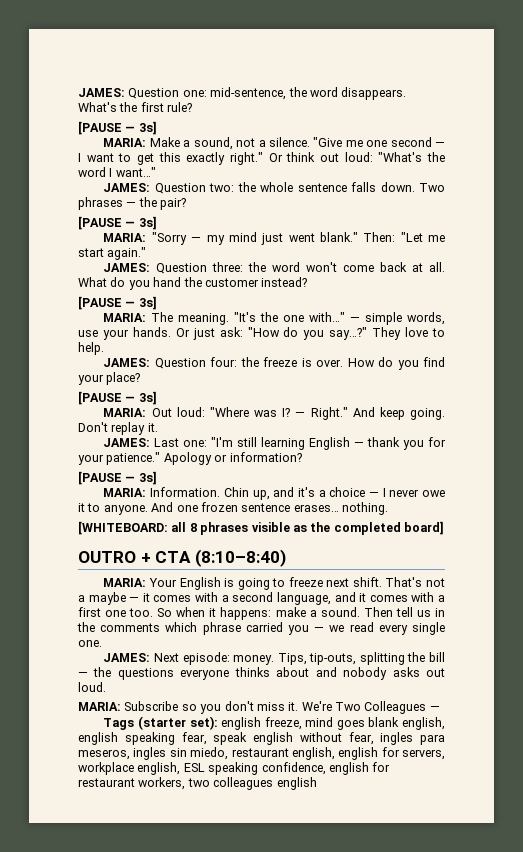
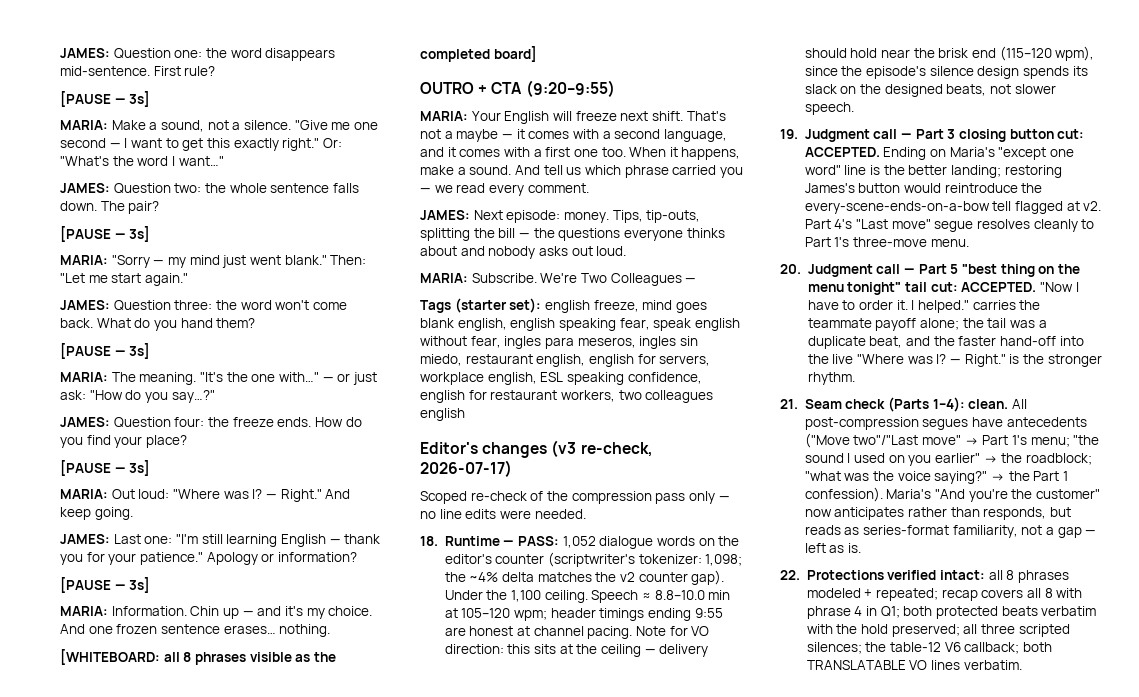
- JAMES: Question one: mid-sentence, the word disappears. What's the first rule?
+ JAMES: Question one: the word disappears mid-sentence. First rule?
- Or think out loud: "What's the word I want…"
+ Or: "What's the word I want…"
- Two phrases — the pair?
+ The pair?
- JAMES: Question three: the word won't come back at all.
+ JAMES: Question three: the word won't come back.
- What do you hand the customer instead?
+ What do you hand them?
- — simple words, use your hands. Or just ask: "How do you say…?" They love to help.
+ — or just ask: "How do you say…?"
- JAMES: Question four: the freeze is over.
+ JAMES: Question four: the freeze ends.
- Don't replay it.
- Chin up, and it's a choice — I never owe it to anyone.
+ Chin up — and it's my choice.
- OUTRO + CTA (8:10–8:40)
+ OUTRO + CTA (9:20–9:55)
- MARIA: Your English is going to freeze next shift.
+ MARIA: Your English will freeze next shift.
- So when it happens: make a sound.
+ When it happens, make a sound.
- Then tell us in the comments which phrase carried you — we read every single one.
+ And tell us which phrase carried you — we read every comment.
- MARIA: Subscribe so you don't miss it.
+ MARIA: Subscribe.
+ Editor's changes (v3 re-check, 2026-07-17)
+ Scoped re-check of the compression pass only — no line edits were needed.
+ 18. Runtime — PASS: 1,052 dialogue words on the editor's counter (scriptwriter's tokenizer: 1,098; the ~4% delta matches the v2 counter gap). Under the 1,100 ceiling. Speech ≈ 8.8–10.0 min at 105–120 wpm; header timings ending 9:55 are honest at channel pacing. Note for VO direction: this sits at the ceiling — delivery should hold near the brisk end (115–120 wpm), since the episode's silence design spends its slack on the designed beats, not slower speech.
+ 19. Judgment call — Part 3 closing button cut: ACCEPTED. Ending on Maria's "except one word" line is the better landing; restoring James's button would reintroduce the every-scene-ends-on-a-bow tell flagged at v2. Part 4's "Last move" segue resolves cleanly to Part 1's three-move menu.
+ 20. Judgment call — Part 5 "best thing on the menu tonight" tail cut: ACCEPTED. "Now I have to order it. I helped." carries the teammate payoff alone; the tail was a duplicate beat, and the faster hand-off into the live "Where was I? — Right." is the stronger rhythm.
+ 21. Seam check (Parts 1–4): clean. All post-compression segues have antecedents ("Move two"/"Last move" → Part 1's menu; "the sound I used on you earlier" → the roadblock; "what was the voice saying?" → the Part 1 confession). Maria's "And you're the customer" now anticipates rather than responds, but reads as series-format familiarity, not a gap — left as is.
+ 22. Protections verified intact: all 8 phrases modeled + repeated; recap covers all 8 with phrase 4 in Q1; both protected beats verbatim with the hold preserved; all three scripted silences; the table-12 V6 callback; both TRANSLATABLE VO lines verbatim.

